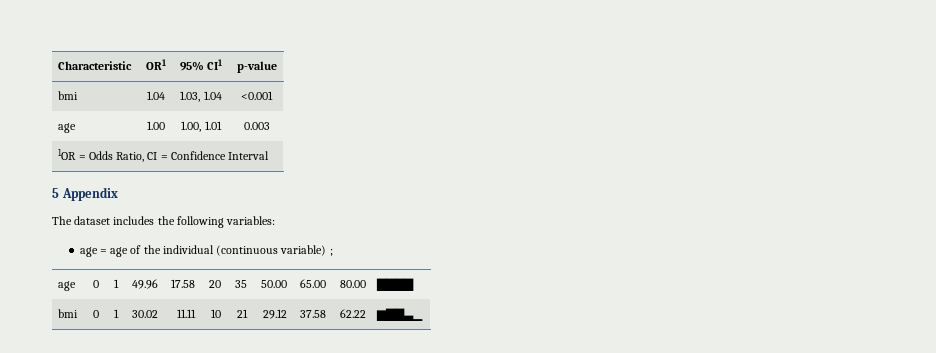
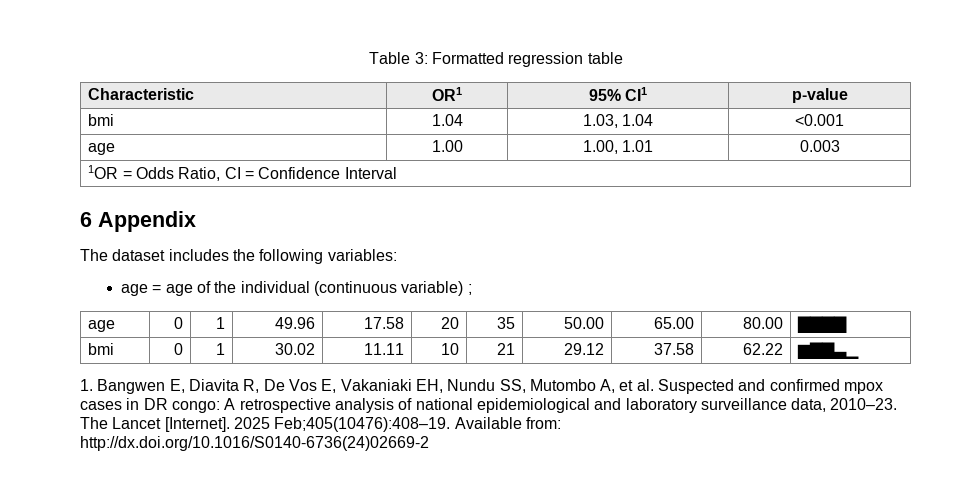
+ Table 3: Formatted regression table
- 5 Appendix
+ 6 Appendix
+ 1. Bangwen E, Diavita R, De Vos E, Vakaniaki EH, Nundu SS, Mutombo A, et al. Suspected and confirmed mpox cases in DR congo: A retrospective analysis of national epidemiological and laboratory surveillance data, 2010–23. The Lancet [Internet]. 2025 Feb;405(10476):408–19. Available from: http://dx.doi.org/10.1016/S0140-6736(24)02669-2

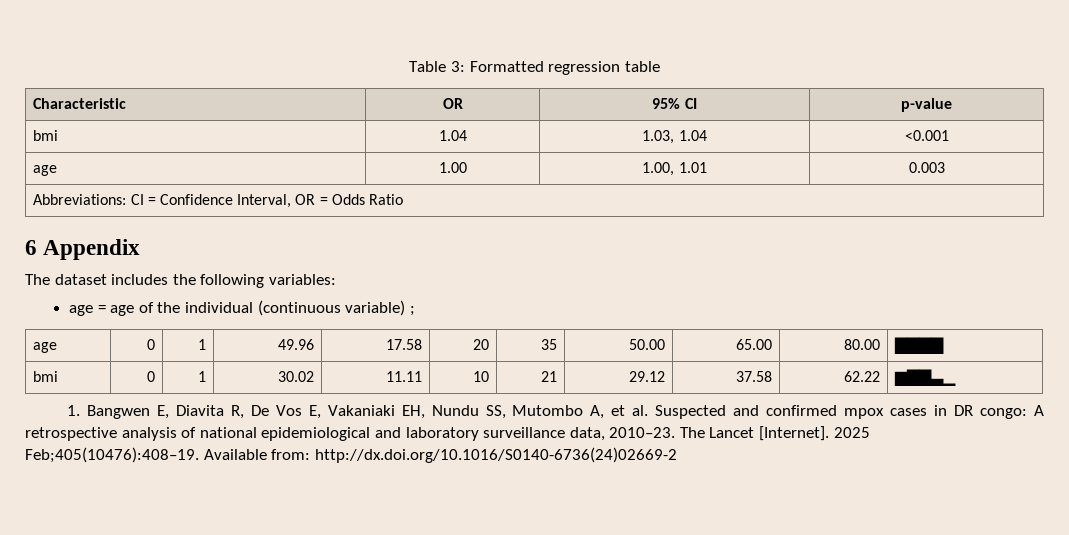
- Characteristic | OR1 | 95% CI1 | p-value
+ Characteristic | OR | 95% CI | p-value
- 1OR = Odds Ratio, CI = Confidence Interval
+ Abbreviations: CI = Confidence Interval, OR = Odds Ratio

